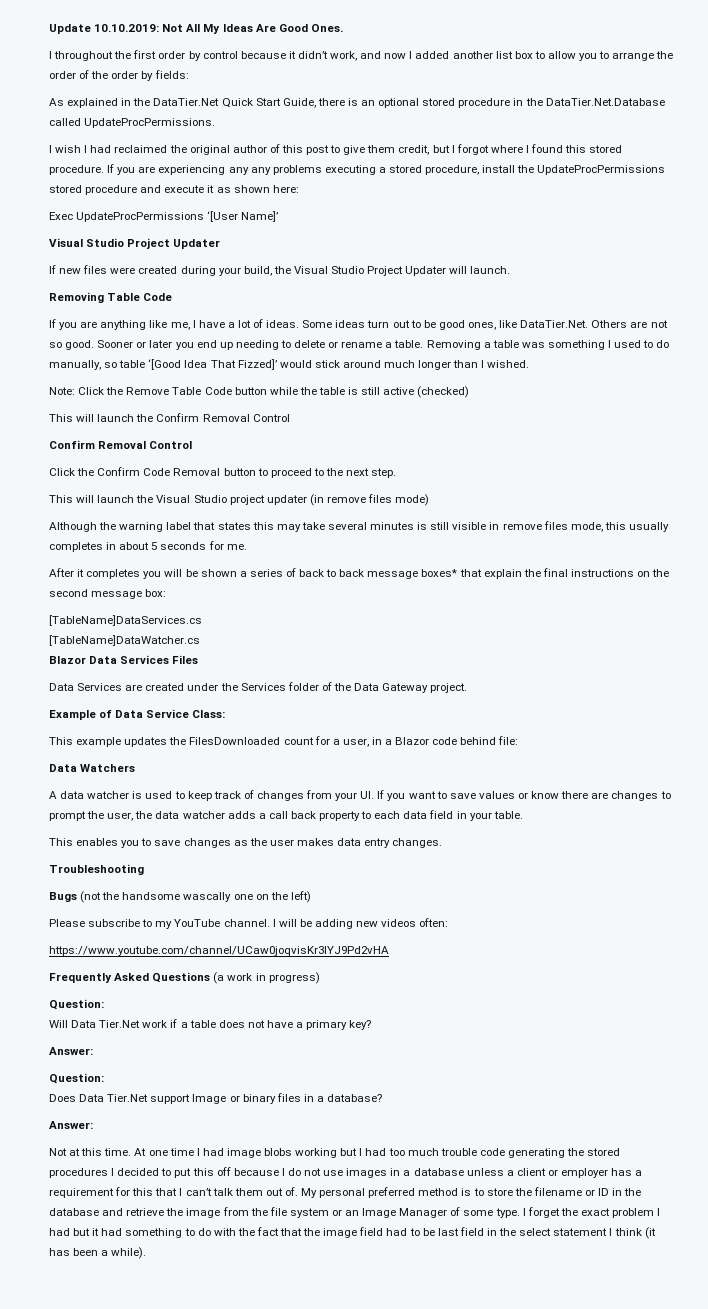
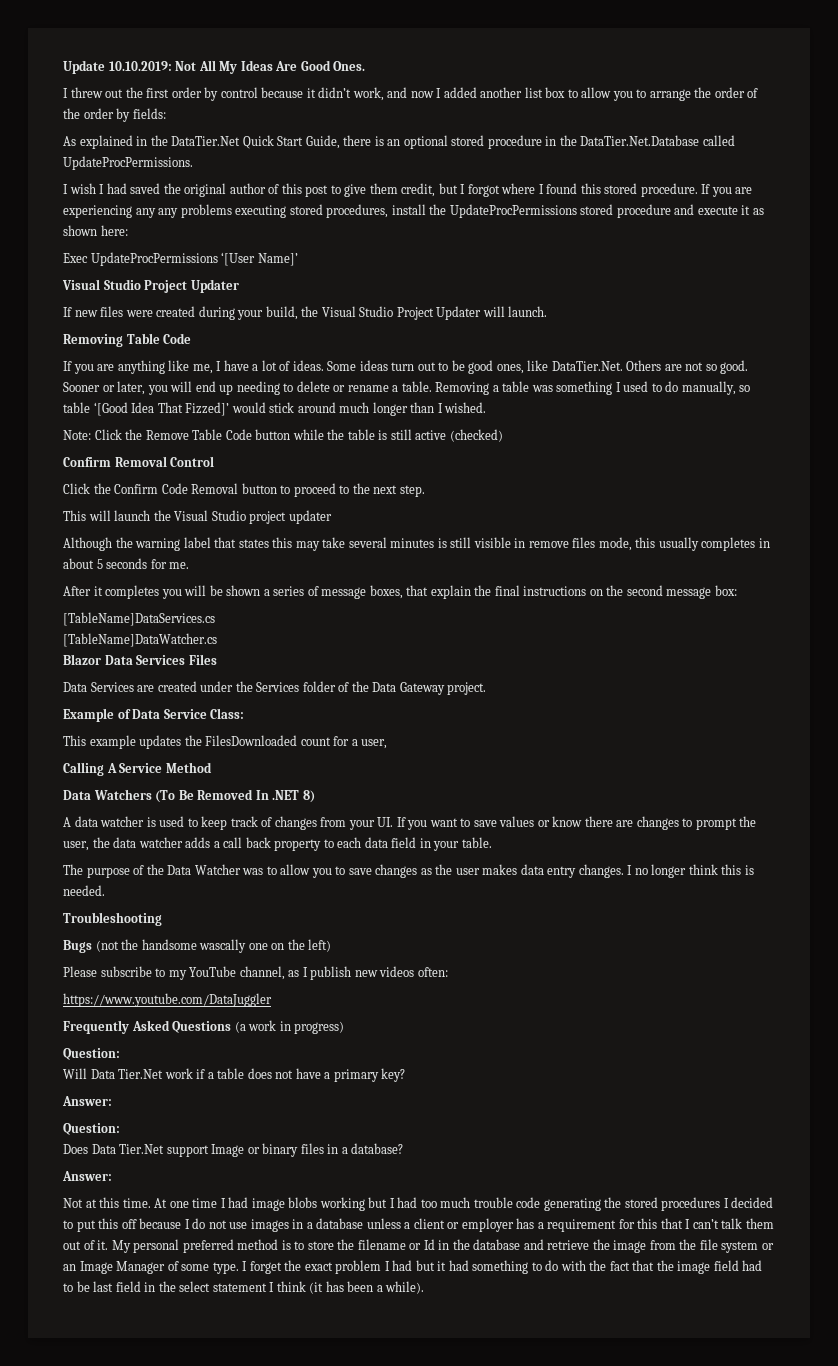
- I throughout the first order by control because it didn’t work, and now I added another list box to allow you to arrange the order of the order by fields:
+ I threw out the first order by control because it didn’t work, and now I added another list box to allow you to arrange the order of the order by fields:
- I wish I had reclaimed the original author of this post to give them credit, but I forgot where I found this stored procedure.
+ I wish I had saved the original author of this post to give them credit, but I forgot where I found this stored procedure.
- If you are experiencing any any problems executing a stored procedure, install the UpdateProcPermissions stored procedure and execute it as shown here:
+ If you are experiencing any any problems executing stored procedures, install the UpdateProcPermissions stored procedure and execute it as shown here:
- Sooner or later you end up needing to delete or rename a table.
+ Sooner or later, you will end up needing to delete or rename a table.
- This will launch the Confirm Removal Control
- This will launch the Visual Studio project updater (in remove files mode)
+ This will launch the Visual Studio project updater
- After it completes you will be shown a series of back to back message boxes* that explain the final instructions on the second message box:
+ After it completes you will be shown a series of message boxes, that explain the final instructions on the second message box:
- This example updates the FilesDownloaded count for a user, in a Blazor code behind file:
- Data Watchers
+ This example updates the FilesDownloaded count for a user,
+ Calling A Service Method
+ Data Watchers (To Be Removed In .NET 8)
- This enables you to save changes as the user makes data entry changes.
+ The purpose of the Data Watcher was to allow you to save changes as the user makes data entry changes. I no longer think this is needed.
- Please subscribe to my YouTube channel. I will be adding new videos often:
+ Please subscribe to my YouTube channel, as I publish new videos often:
- https://www.youtube.com/channel/UCaw0joqvisKr3lYJ9Pd2vHA
+ https://www.youtube.com/DataJuggler
- At one time I had image blobs working but I had too much trouble code generating the stored procedures I decided to put this off because I do not use images in a database unless a client or employer has a requirement for this that I can’t talk them out of.
+ At one time I had image blobs working but I had too much trouble code generating the stored procedures I decided to put this off because I do not use images in a database unless a client or employer has a requirement for this that I can’t talk them out of it.
- My personal preferred method is to store the filename or ID in the database and retrieve the image from the file system or an Image Manager of some type.
+ My personal preferred method is to store the filename or Id in the database and retrieve the image from the file system or an Image Manager of some type.

